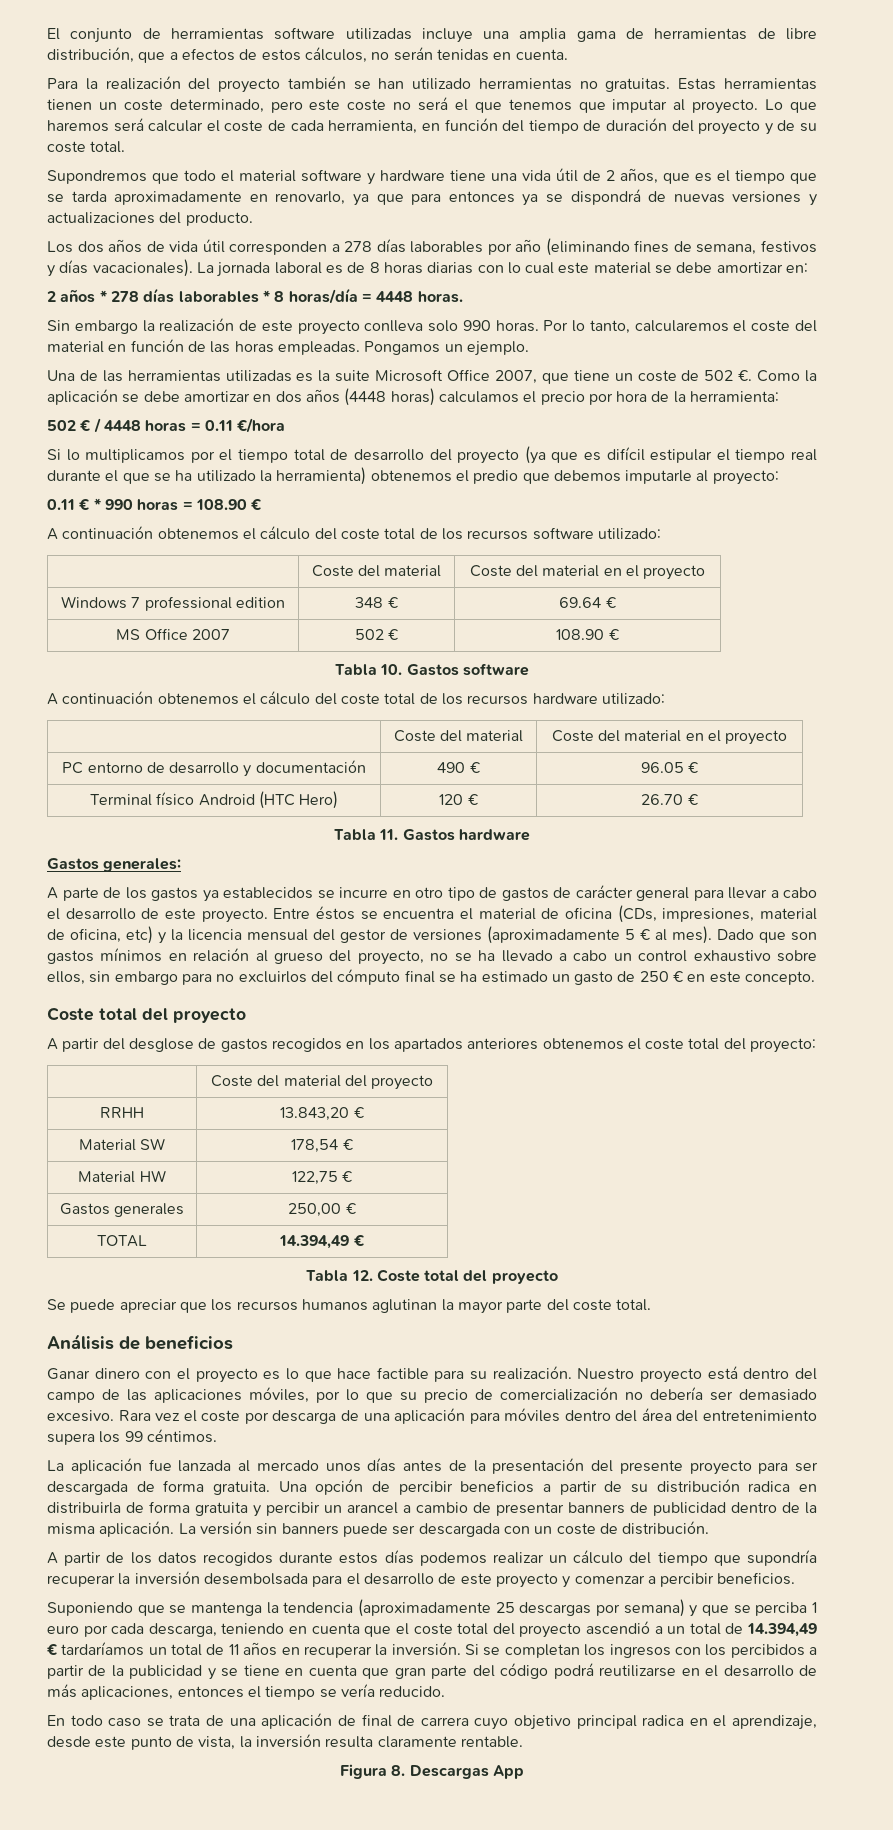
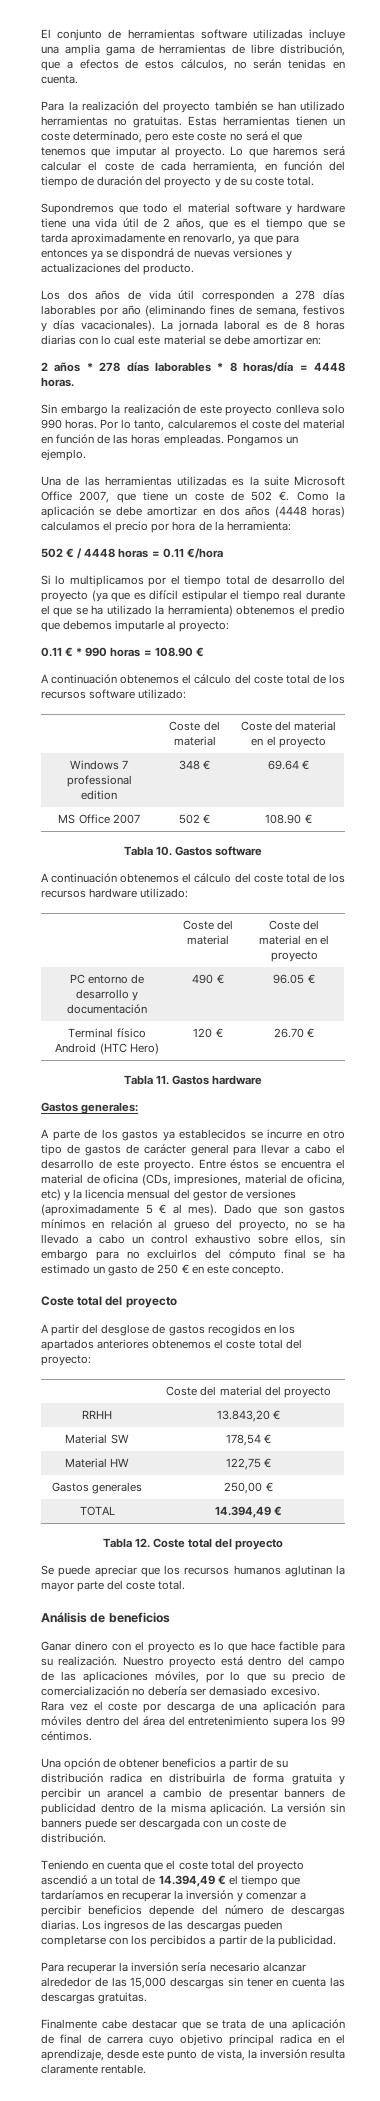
- La aplicación fue lanzada al mercado unos días antes de la presentación del presente proyecto para ser descargada de forma gratuita. Una opción de percibir beneficios a partir de su distribución radica en distribuirla de forma gratuita y percibir un arancel a cambio de presentar banners de publicidad dentro de la misma aplicación.
+ Una opción de obtener beneficios a partir de su distribución radica en distribuirla de forma gratuita y percibir un arancel a cambio de presentar banners de publicidad dentro de la misma aplicación.
- A partir de los datos recogidos durante estos días podemos realizar un cálculo del tiempo que supondría recuperar la inversión desembolsada para el desarrollo de este proyecto y comenzar a percibir beneficios.
- Suponiendo que se mantenga la tendencia (aproximadamente 25 descargas por semana) y que se perciba 1 euro por cada descarga, teniendo en cuenta que el coste total del proyecto ascendió a un total de 14.394,49 € tardaríamos un total de 11 años en recuperar la inversión. Si se completan los ingresos con los percibidos a partir de la publicidad y se tiene en cuenta que gran parte del código podrá reutilizarse en el desarrollo de más aplicaciones, entonces el tiempo se vería reducido.
- En todo caso se trata de una aplicación de final de carrera cuyo objetivo principal radica en el aprendizaje, desde este punto de vista, la inversión resulta claramente rentable.
+ Teniendo en cuenta que el coste total del proyecto ascendió a un total de 14.394,49 € el tiempo que tardaríamos en recuperar la inversión y comenzar a percibir beneficios depende del número de descargas diarias. Los ingresos de las descargas pueden completarse con los percibidos a partir de la publicidad.
+ Para recuperar la inversión sería necesario alcanzar alrededor de las 15,000 descargas sin tener en cuenta las descargas gratuitas.
+ Finalmente cabe destacar que se trata de una aplicación de final de carrera cuyo objetivo principal radica en el aprendizaje, desde este punto de vista, la inversión resulta claramente rentable.
- Figura 8. Descargas App

